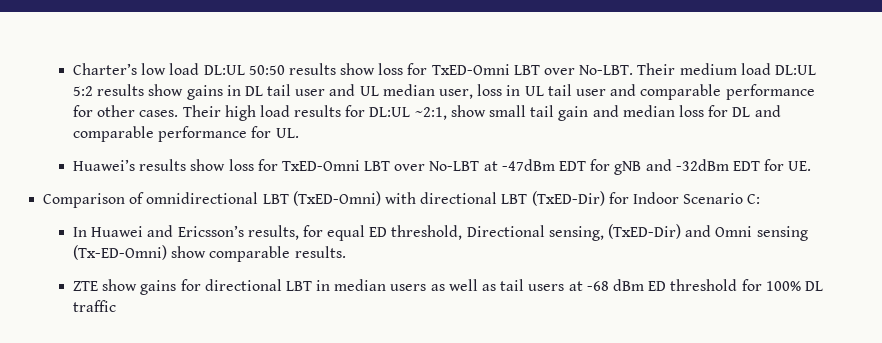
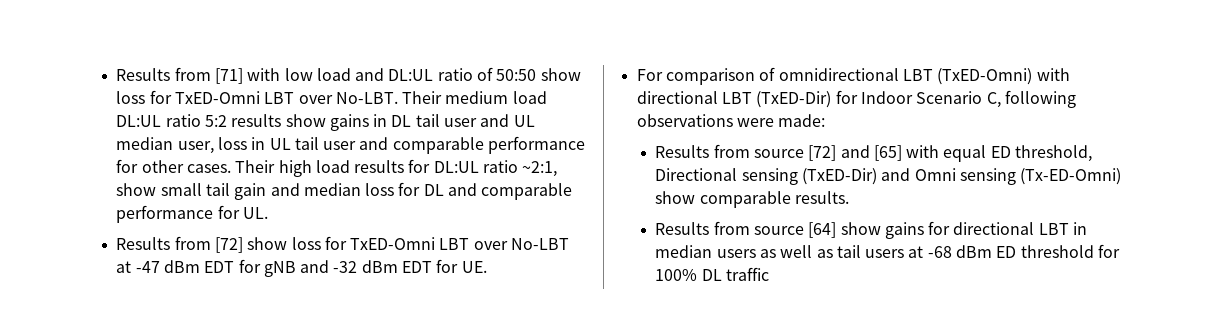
- Charter’s low load DL:UL 50:50 results show loss for TxED-Omni LBT over No-LBT.
+ Results from [71] with low load and DL:UL ratio of 50:50 show loss for TxED-Omni LBT over No-LBT.
- Their medium load DL:UL 5:2 results show gains in DL tail user and UL median user, loss in UL tail user and comparable performance for other cases.
+ Their medium load DL:UL ratio 5:2 results show gains in DL tail user and UL median user, loss in UL tail user and comparable performance for other cases.
- Their high load results for DL:UL ~2:1, show small tail gain and median loss for DL and comparable performance for UL.
+ Their high load results for DL:UL ratio ~2:1, show small tail gain and median loss for DL and comparable performance for UL.
- Huawei’s results show loss for TxED-Omni LBT over No-LBT at -47dBm EDT for gNB and -32dBm EDT for UE.
+ Results from [72] show loss for TxED-Omni LBT over No-LBT at -47 dBm EDT for gNB and -32 dBm EDT for UE.
- Comparison of omnidirectional LBT (TxED-Omni) with directional LBT (TxED-Dir) for Indoor Scenario C:
- In Huawei and Ericsson’s results, for equal ED threshold, Directional sensing, (TxED-Dir) and Omni sensing (Tx-ED-Omni) show comparable results.
+ For comparison of omnidirectional LBT (TxED-Omni) with directional LBT (TxED-Dir) for Indoor Scenario C, following observations were made:
+ Results from source [72] and [65] with equal ED threshold, Directional sensing (TxED-Dir) and Omni sensing (Tx-ED-Omni) show comparable results.
- ZTE show gains for directional LBT in median users as well as tail users at -68 dBm ED threshold for 100% DL traffic
+ Results from source [64] show gains for directional LBT in median users as well as tail users at -68 dBm ED threshold for 100% DL traffic

